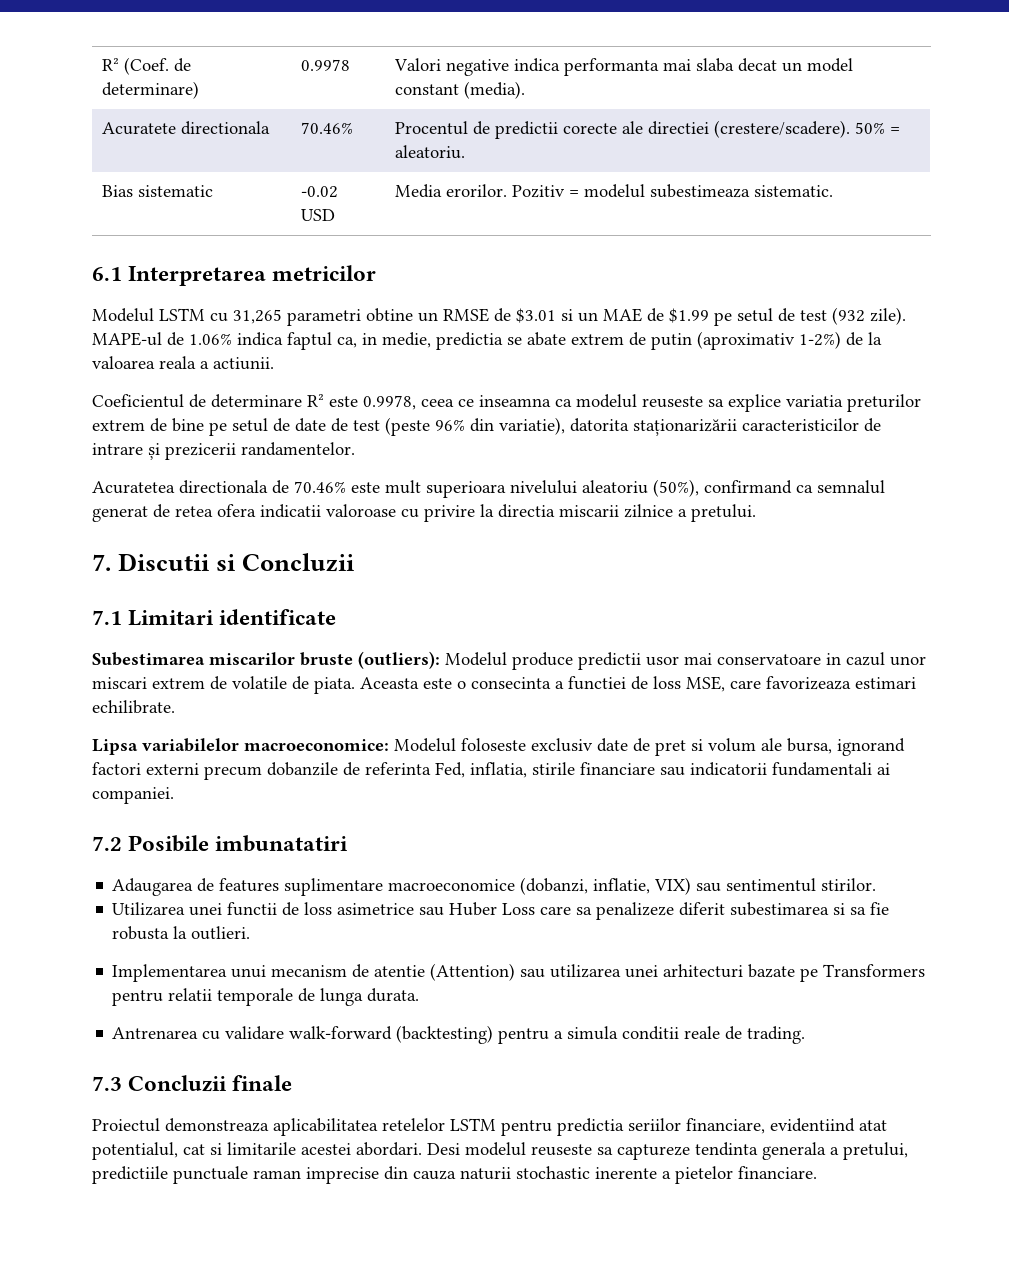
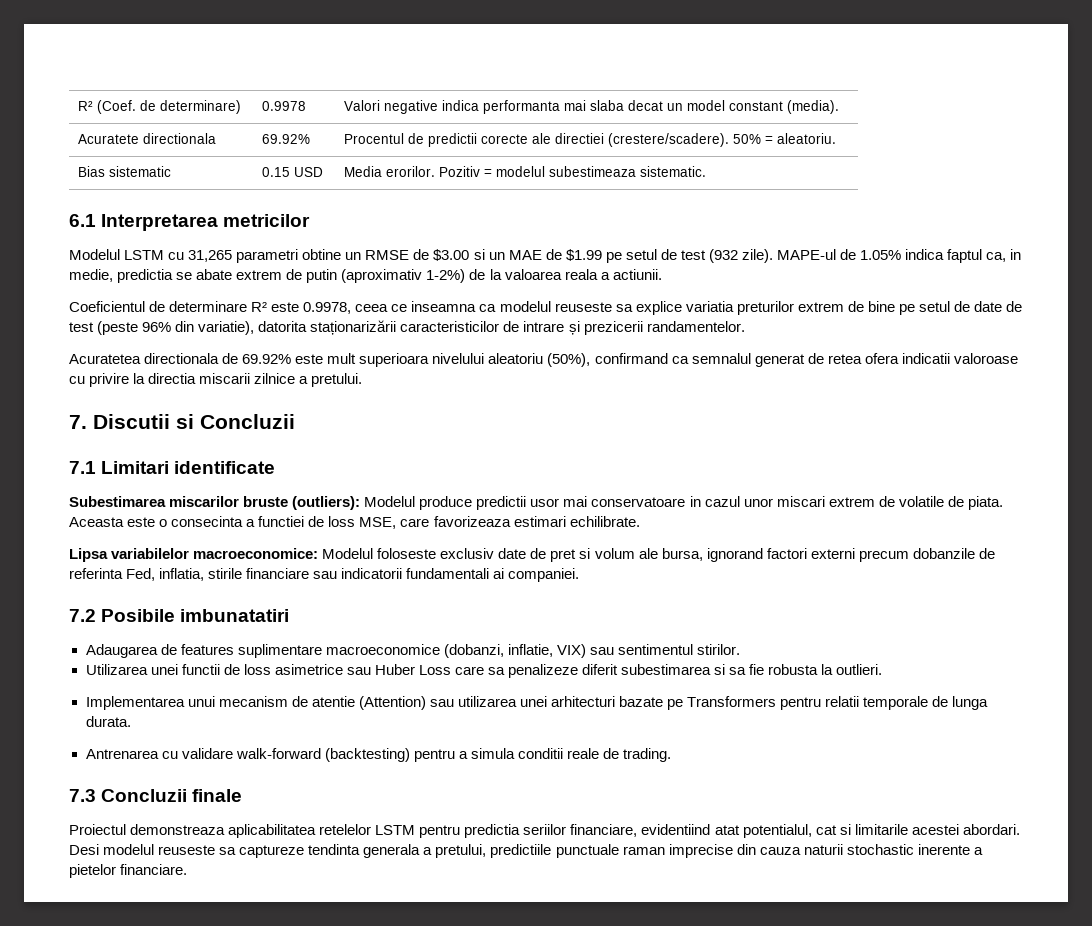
- Acuratete directionala | 70.46% | Procentul de predictii corecte ale directiei (crestere/scadere). 50% = aleatoriu.
+ Acuratete directionala | 69.92% | Procentul de predictii corecte ale directiei (crestere/scadere). 50% = aleatoriu.
- Bias sistematic | -0.02 USD | Media erorilor. Pozitiv = modelul subestimeaza sistematic.
+ Bias sistematic | 0.15 USD | Media erorilor. Pozitiv = modelul subestimeaza sistematic.
- Modelul LSTM cu 31,265 parametri obtine un RMSE de $3.01 si un MAE de $1.99 pe setul de test (932 zile).
+ Modelul LSTM cu 31,265 parametri obtine un RMSE de $3.00 si un MAE de $1.99 pe setul de test (932 zile).
- MAPE-ul de 1.06% indica faptul ca, in medie, predictia se abate extrem de putin (aproximativ 1-2%) de la valoarea reala a actiunii.
+ MAPE-ul de 1.05% indica faptul ca, in medie, predictia se abate extrem de putin (aproximativ 1-2%) de la valoarea reala a actiunii.
- Acuratetea directionala de 70.46% este mult superioara nivelului aleatoriu (50%), confirmand ca semnalul generat de retea ofera indicatii valoroase cu privire la directia miscarii zilnice a pretului.
+ Acuratetea directionala de 69.92% este mult superioara nivelului aleatoriu (50%), confirmand ca semnalul generat de retea ofera indicatii valoroase cu privire la directia miscarii zilnice a pretului.

